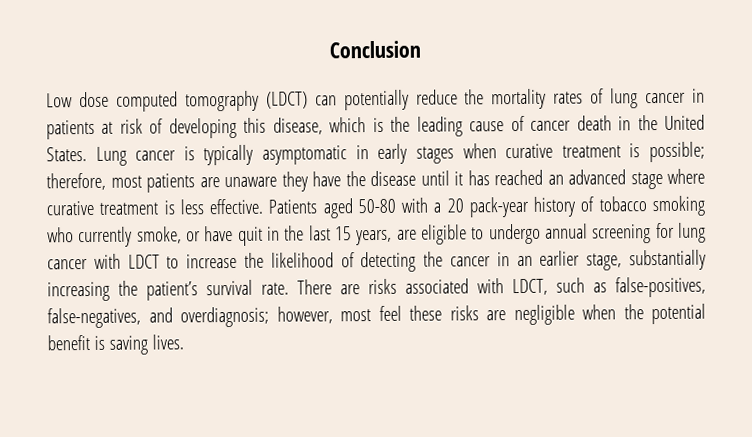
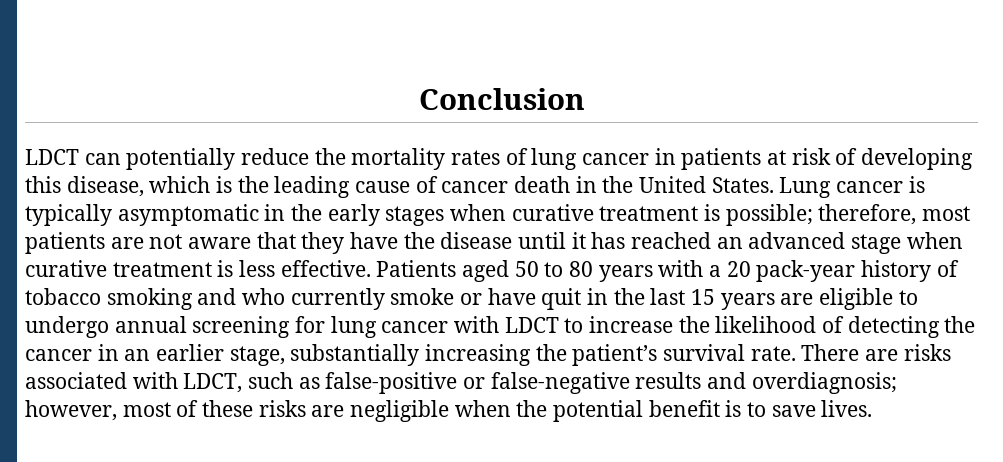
- Low dose computed tomography (LDCT) can potentially reduce the mortality rates of lung cancer in patients at risk of developing this disease, which is the leading cause of cancer death in the United States.
+ LDCT can potentially reduce the mortality rates of lung cancer in patients at risk of developing this disease, which is the leading cause of cancer death in the United States.
- Lung cancer is typically asymptomatic in early stages when curative treatment is possible; therefore, most patients are unaware they have the disease until it has reached an advanced stage where curative treatment is less effective.
+ Lung cancer is typically asymptomatic in the early stages when curative treatment is possible; therefore, most patients are not aware that they have the disease until it has reached an advanced stage when curative treatment is less effective.
- Patients aged 50-80 with a 20 pack-year history of tobacco smoking who currently smoke, or have quit in the last 15 years, are eligible to undergo annual screening for lung cancer with LDCT to increase the likelihood of detecting the cancer in an earlier stage, substantially increasing the patient’s survival rate.
+ Patients aged 50 to 80 years with a 20 pack-year history of tobacco smoking and who currently smoke or have quit in the last 15 years are eligible to undergo annual screening for lung cancer with LDCT to increase the likelihood of detecting the cancer in an earlier stage, substantially increasing the patient’s survival rate.
- There are risks associated with LDCT, such as false-positives, false-negatives, and overdiagnosis; however, most feel these risks are negligible when the potential benefit is saving lives.
+ There are risks associated with LDCT, such as false-positive or false-negative results and overdiagnosis; however, most of these risks are negligible when the potential benefit is to save lives.

